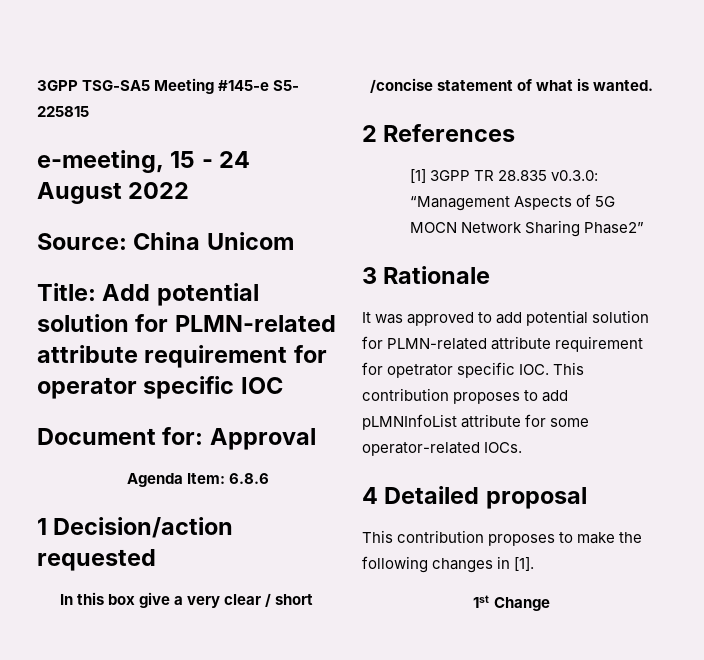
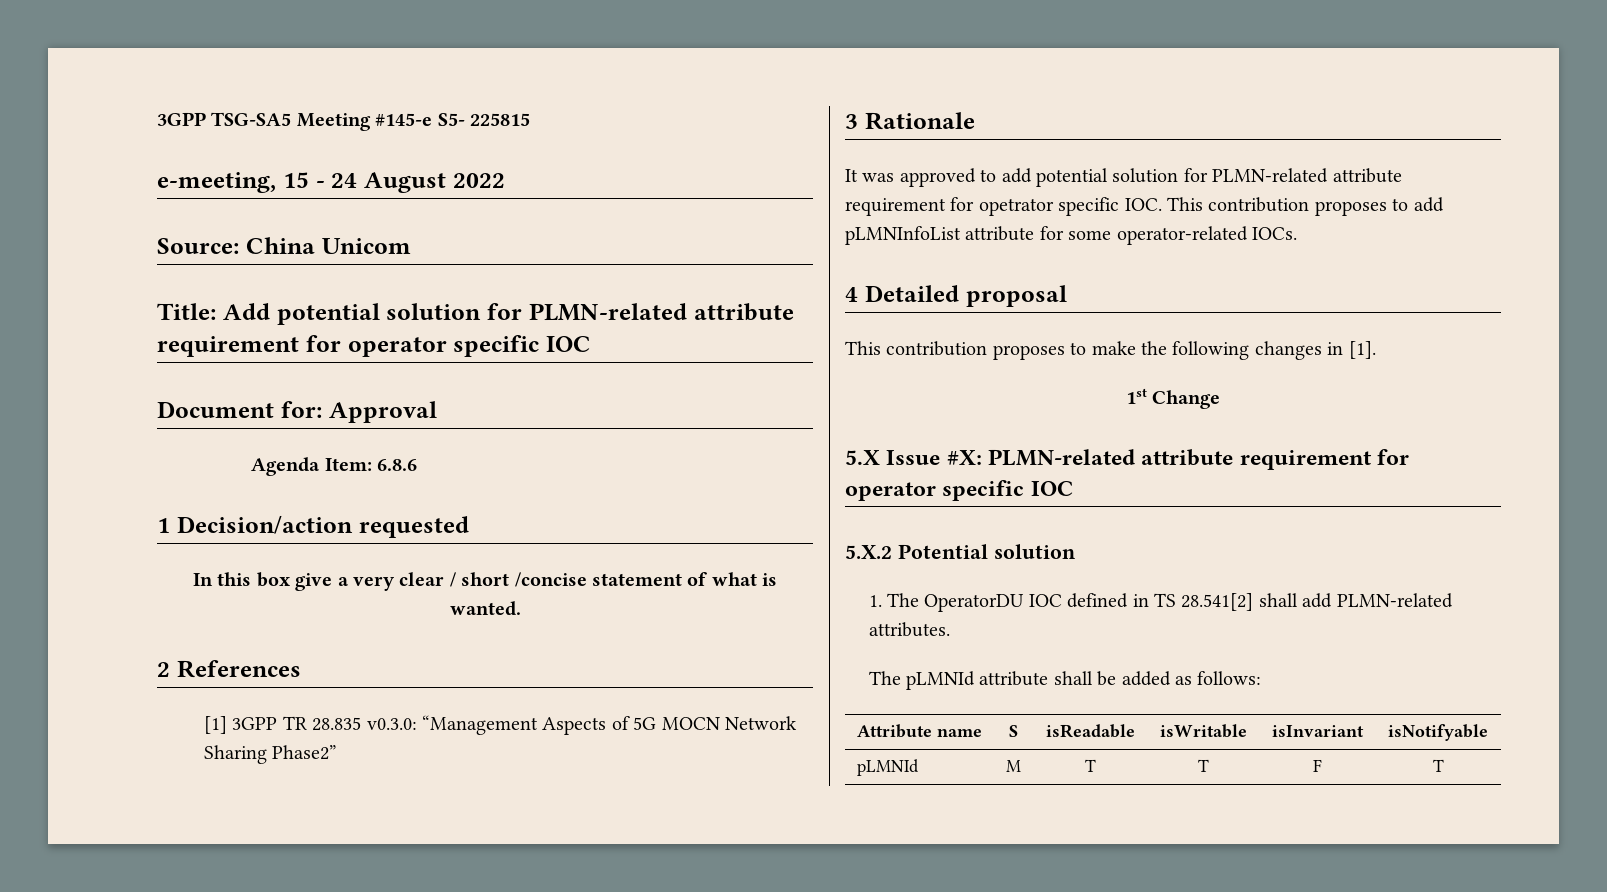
+ 5.X Issue #X: PLMN-related attribute requirement for operator specific IOC
+ 5.X.2 Potential solution
+ 1. The OperatorDU IOC defined in TS 28.541[2] shall add PLMN-related attributes.
+ The pLMNId attribute shall be added as follows:
+ Attribute name | S | isReadable | isWritable | isInvariant | isNotifyable
+ pLMNId | M | T | T | F | T

